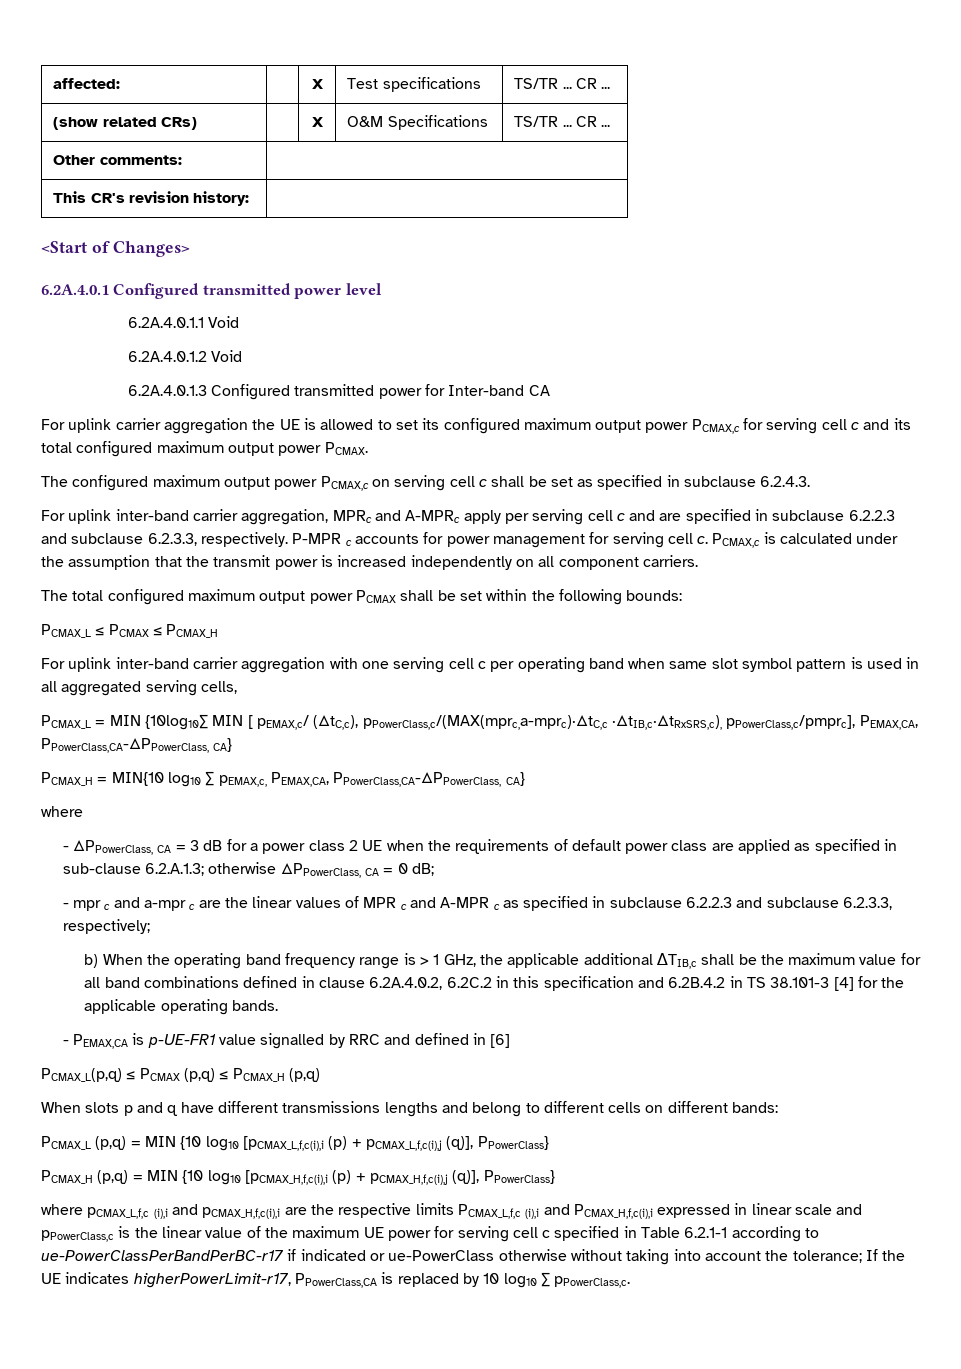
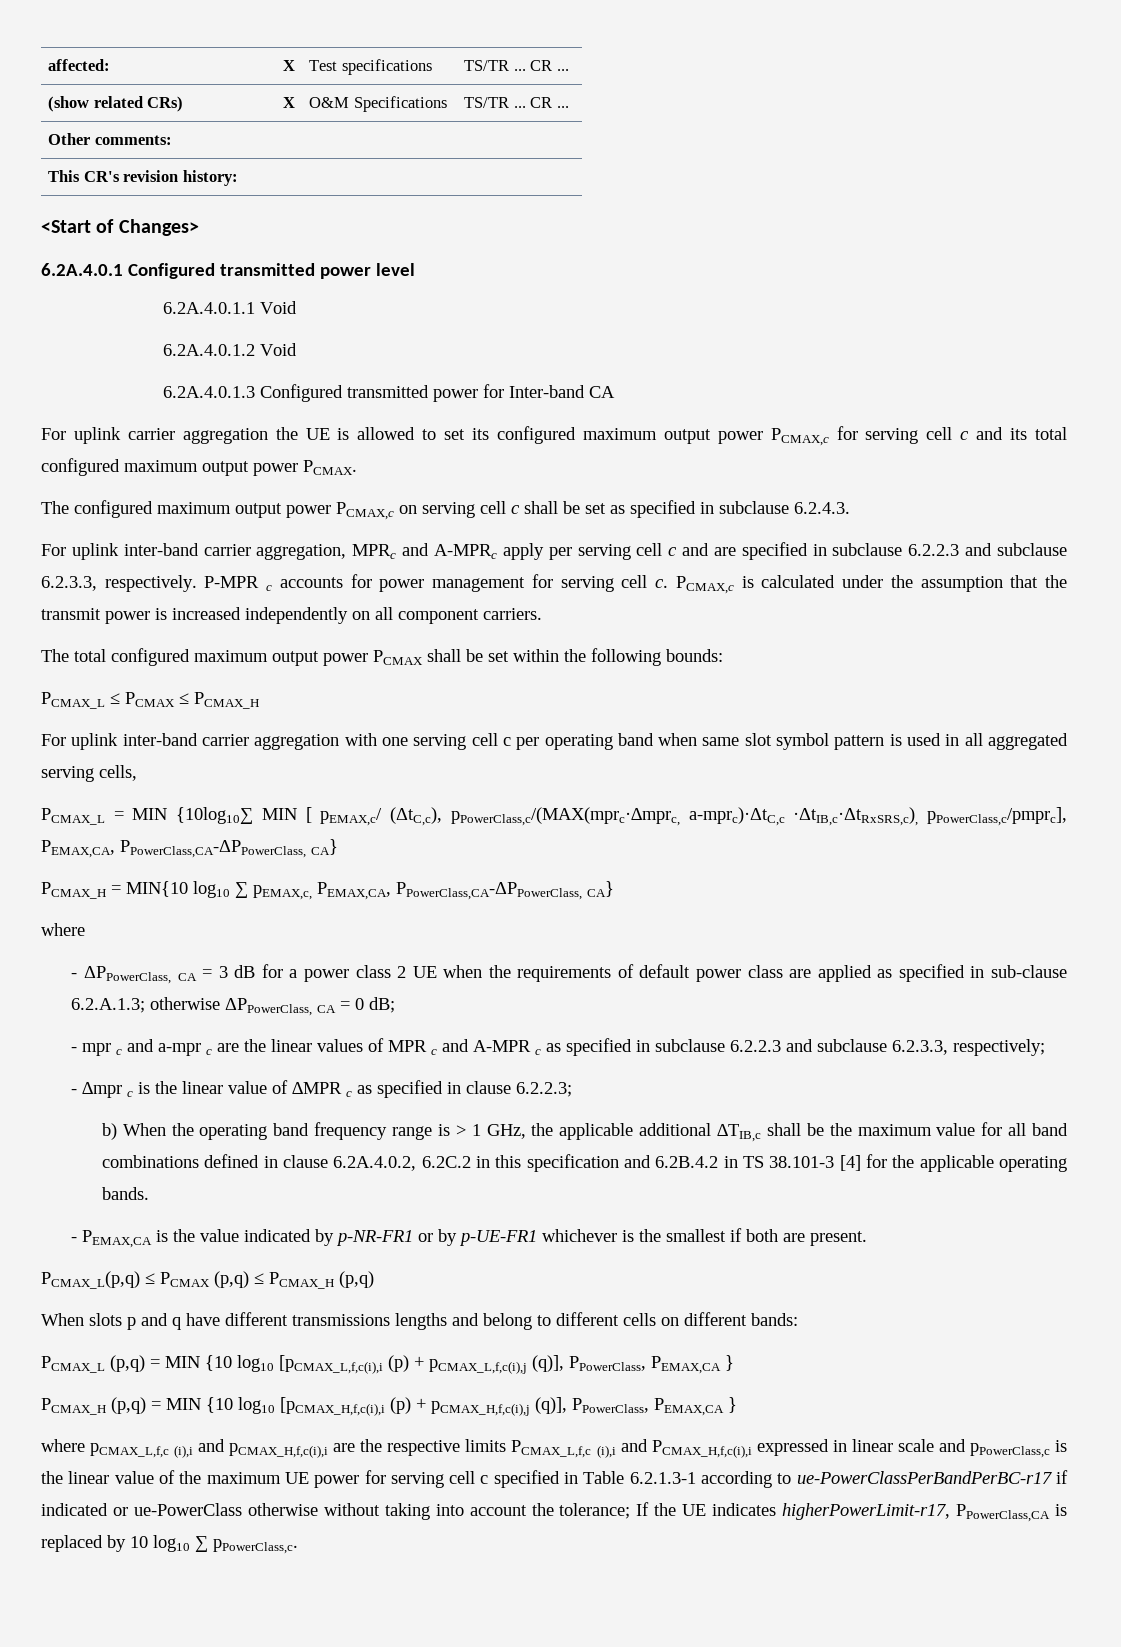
- PCMAX_L = MIN {10log10∑ MIN [ pEMAX,c/ (ΔtC,c), pPowerClass,c/(MAX(mprc,a-mprc)·ΔtC,c ·ΔtIB,c·ΔtRxSRS,c), pPowerClass,c/pmprc], PEMAX,CA, PPowerClass,CA-ΔPPowerClass, CA}
+ PCMAX_L = MIN {10log10∑ MIN [ pEMAX,c/ (ΔtC,c), pPowerClass,c/(MAX(mprc·∆mprc, a-mprc)·ΔtC,c ·ΔtIB,c·ΔtRxSRS,c), pPowerClass,c/pmprc], PEMAX,CA, PPowerClass,CA-ΔPPowerClass, CA}
+ - ∆mpr c is the linear value of ∆MPR c as specified in clause 6.2.2.3;
- - PEMAX,CA is p-UE-FR1 value signalled by RRC and defined in [6]
+ - PEMAX,CA is the value indicated by p-NR-FR1 or by p-UE-FR1 whichever is the smallest if both are present.
- PCMAX_L (p,q) = MIN {10 log10 [pCMAX_L,f,c(i),i (p) + pCMAX_L,f,c(i),j (q)], PPowerClass}
+ PCMAX_L (p,q) = MIN {10 log10 [pCMAX_L,f,c(i),i (p) + pCMAX_L,f,c(i),j (q)], PPowerClass, PEMAX,CA }
- PCMAX_H (p,q) = MIN {10 log10 [pCMAX_H,f,c(i),i (p) + pCMAX_H,f,c(i),j (q)], PPowerClass}
+ PCMAX_H (p,q) = MIN {10 log10 [pCMAX_H,f,c(i),i (p) + pCMAX_H,f,c(i),j (q)], PPowerClass, PEMAX,CA }
- where pCMAX_L,f,c (i),i and pCMAX_H,f,c(i),i are the respective limits PCMAX_L,f,c (i),i and PCMAX_H,f,c(i),i expressed in linear scale and pPowerClass,c is the linear value of the maximum UE power for serving cell c specified in Table 6.2.1-1 according to ue-PowerClassPerBandPerBC-r17 if indicated or ue-PowerClass otherwise without taking into account the tolerance;
+ where pCMAX_L,f,c (i),i and pCMAX_H,f,c(i),i are the respective limits PCMAX_L,f,c (i),i and PCMAX_H,f,c(i),i expressed in linear scale and pPowerClass,c is the linear value of the maximum UE power for serving cell c specified in Table 6.2.1.3-1 according to ue-PowerClassPerBandPerBC-r17 if indicated or ue-PowerClass otherwise without taking into account the tolerance;

